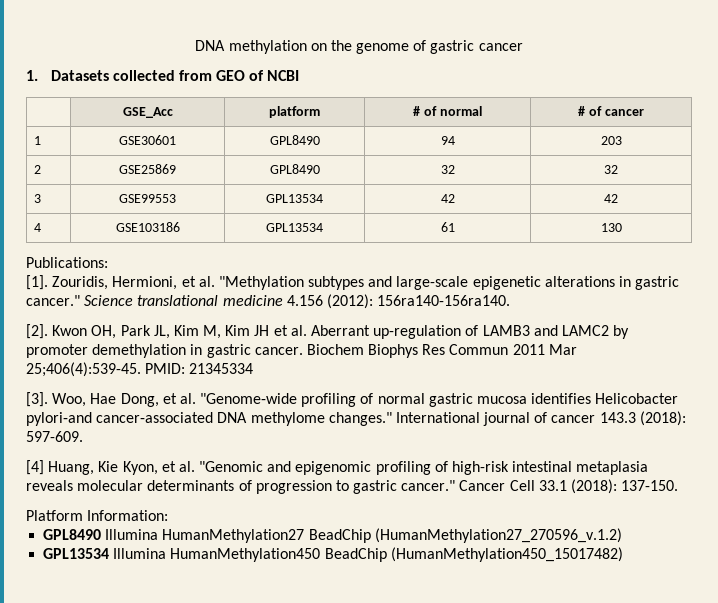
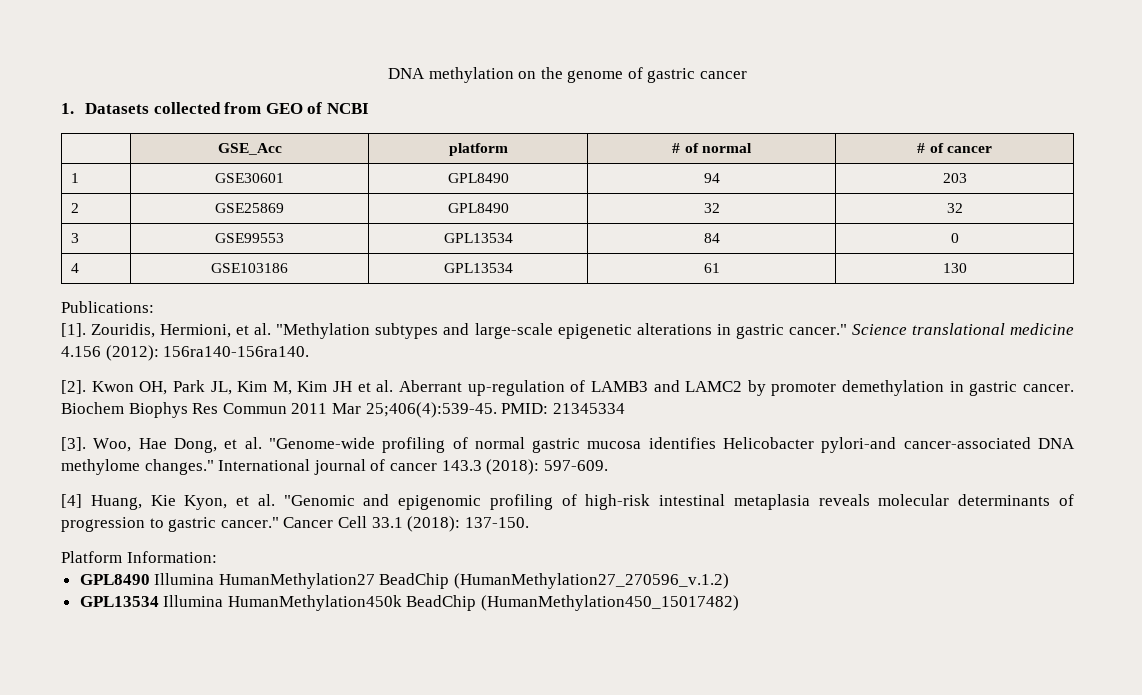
- 3 | GSE99553 | GPL13534 | 42 | 42
+ 3 | GSE99553 | GPL13534 | 84 | 0
- GPL13534 Illumina HumanMethylation450 BeadChip (HumanMethylation450_15017482)
+ GPL13534 Illumina HumanMethylation450k BeadChip (HumanMethylation450_15017482)

